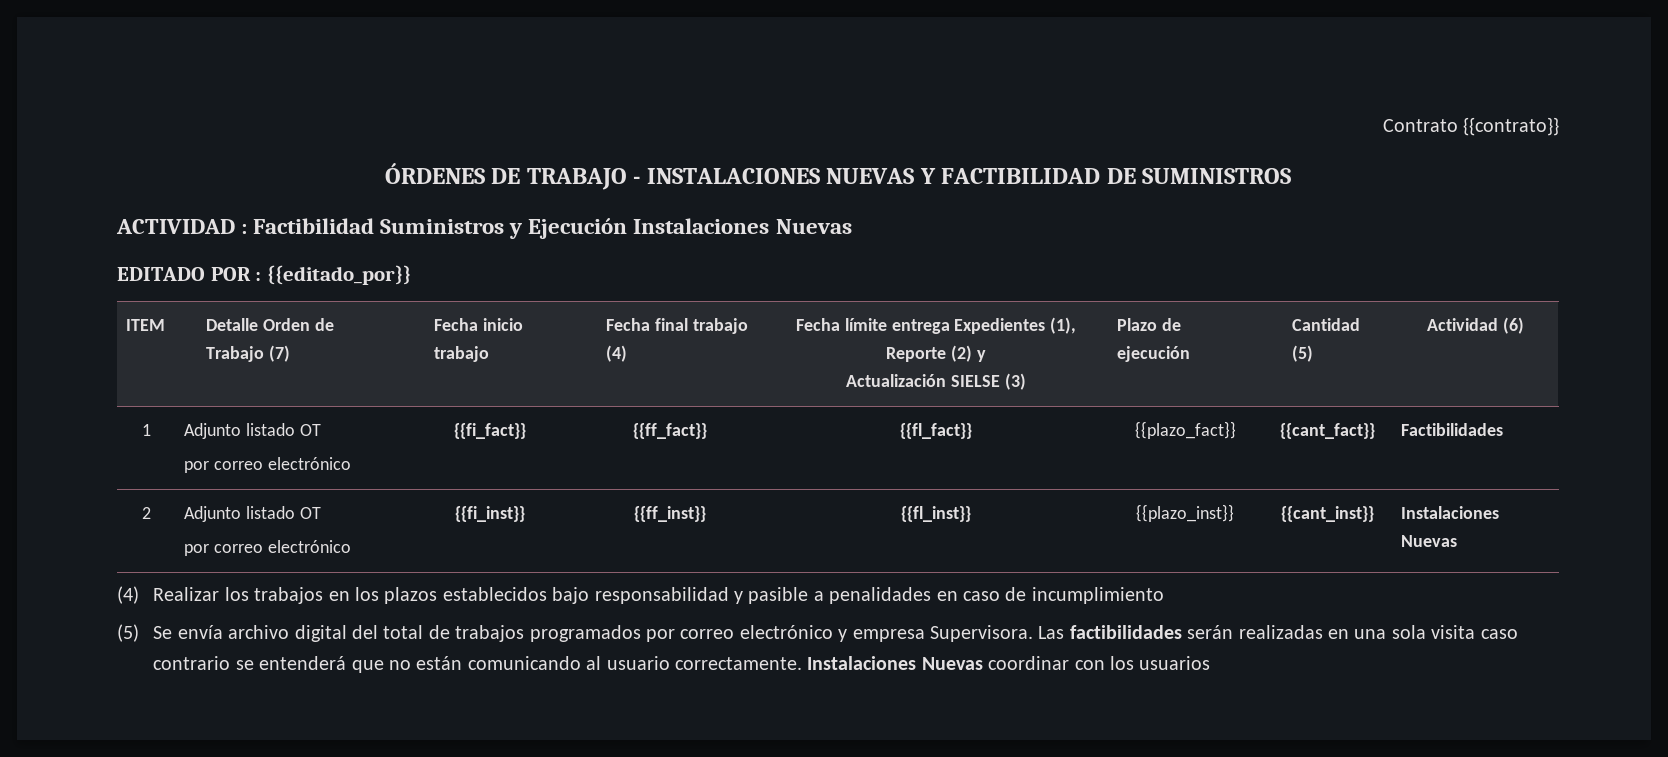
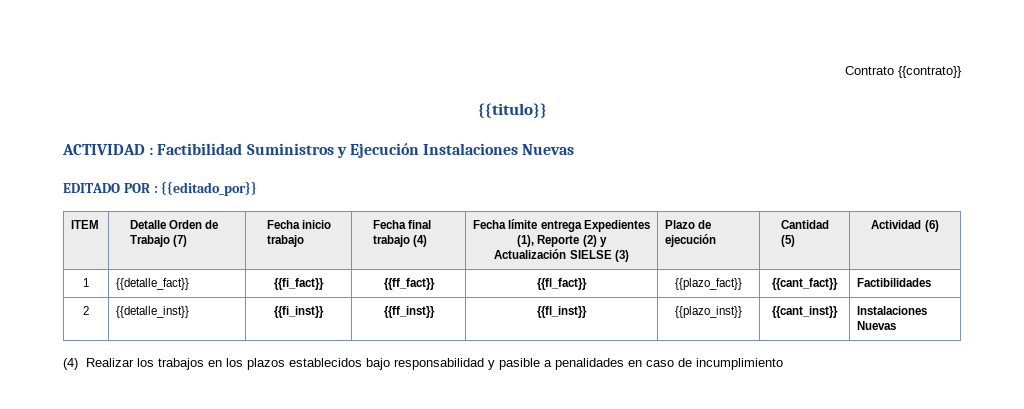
- ÓRDENES DE TRABAJO - INSTALACIONES NUEVAS Y FACTIBILIDAD DE SUMINISTROS
+ {{titulo}}
- 1 | Adjunto listado OT
- por correo electrónico | {{fi_fact}} | {{ff_fact}} | {{fl_fact}} | {{plazo_fact}} | {{cant_fact}} | Factibilidades
+ 1 | {{detalle_fact}} | {{fi_fact}} | {{ff_fact}} | {{fl_fact}} | {{plazo_fact}} | {{cant_fact}} | Factibilidades
- 2 | Adjunto listado OT
- por correo electrónico | {{fi_inst}} | {{ff_inst}} | {{fl_inst}} | {{plazo_inst}} | {{cant_inst}} | Instalaciones Nuevas
+ 2 | {{detalle_inst}} | {{fi_inst}} | {{ff_inst}} | {{fl_inst}} | {{plazo_inst}} | {{cant_inst}} | Instalaciones Nuevas
- (5) Se envía archivo digital del total de trabajos programados por correo electrónico y empresa Supervisora. Las factibilidades serán realizadas en una sola visita caso contrario se entenderá que no están comunicando al usuario correctamente. Instalaciones Nuevas coordinar con los usuarios

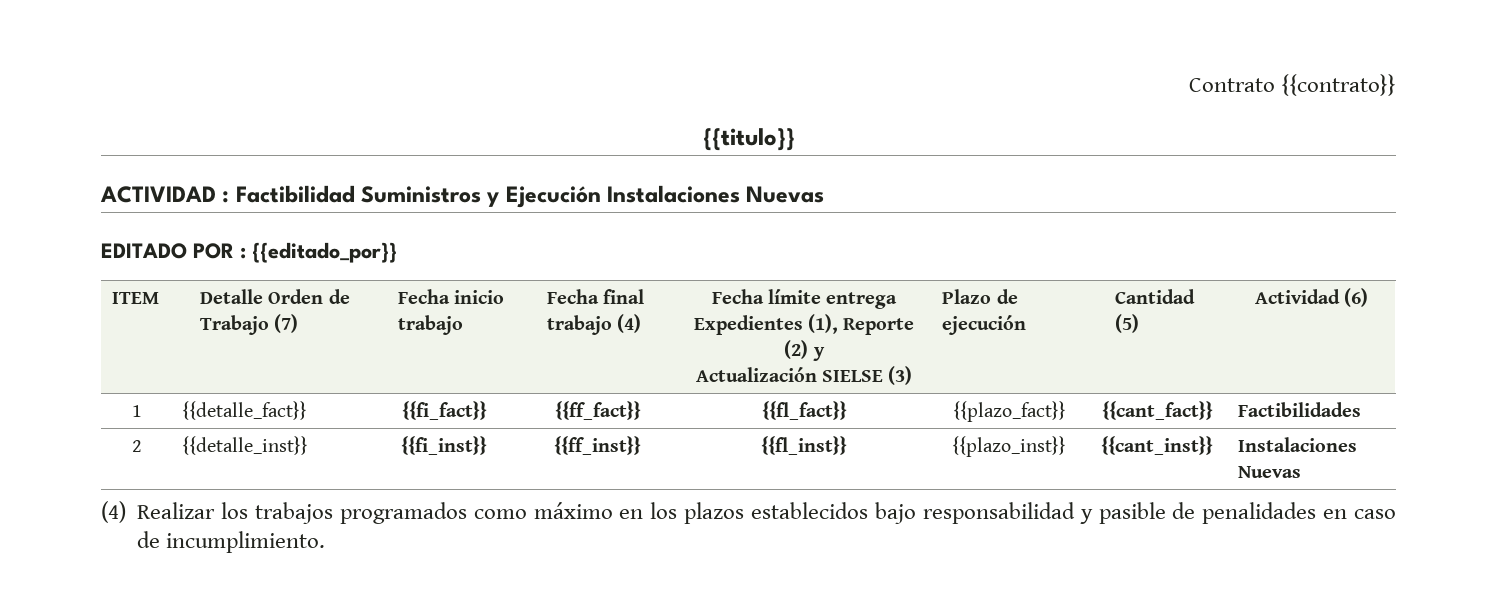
- (4) Realizar los trabajos en los plazos establecidos bajo responsabilidad y pasible a penalidades en caso de incumplimiento
+ (4) Realizar los trabajos programados como máximo en los plazos establecidos bajo responsabilidad y pasible de penalidades en caso de incumplimiento.

